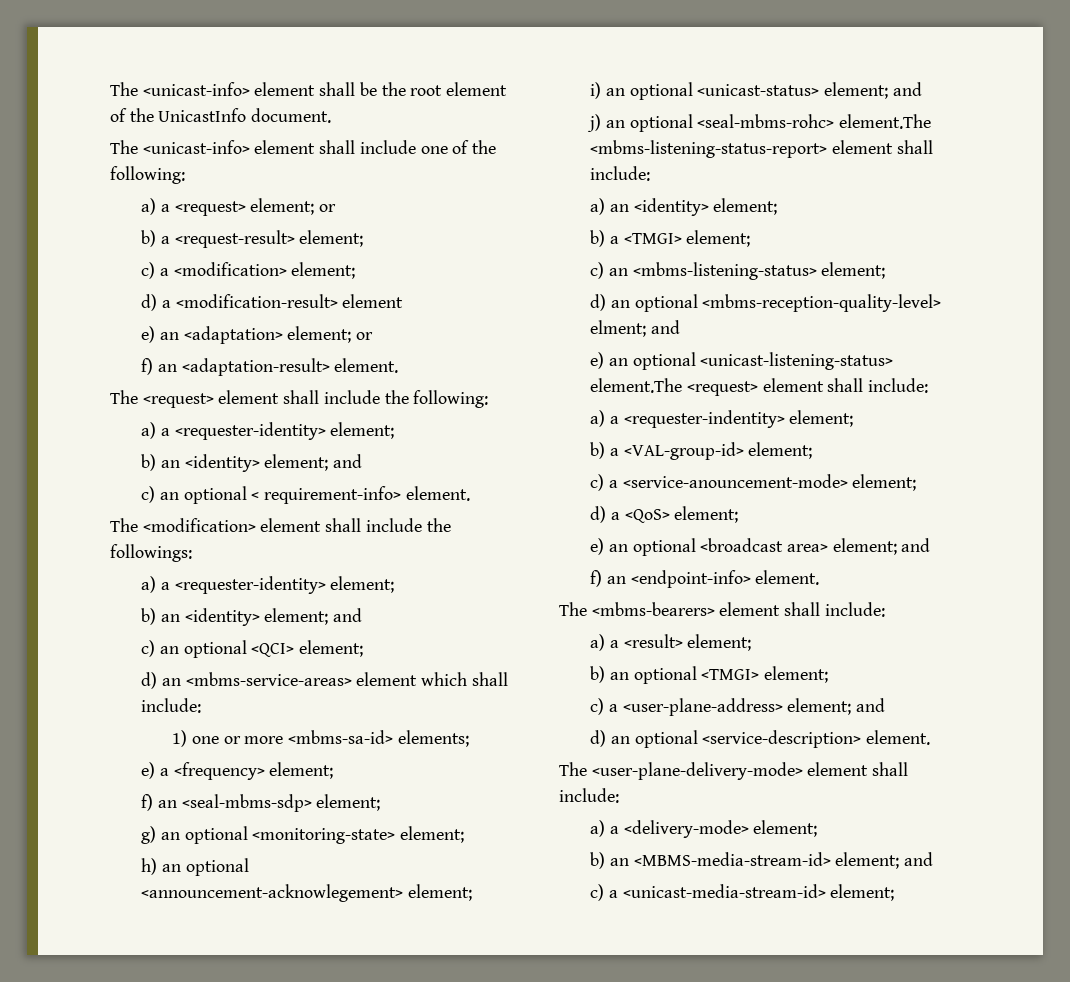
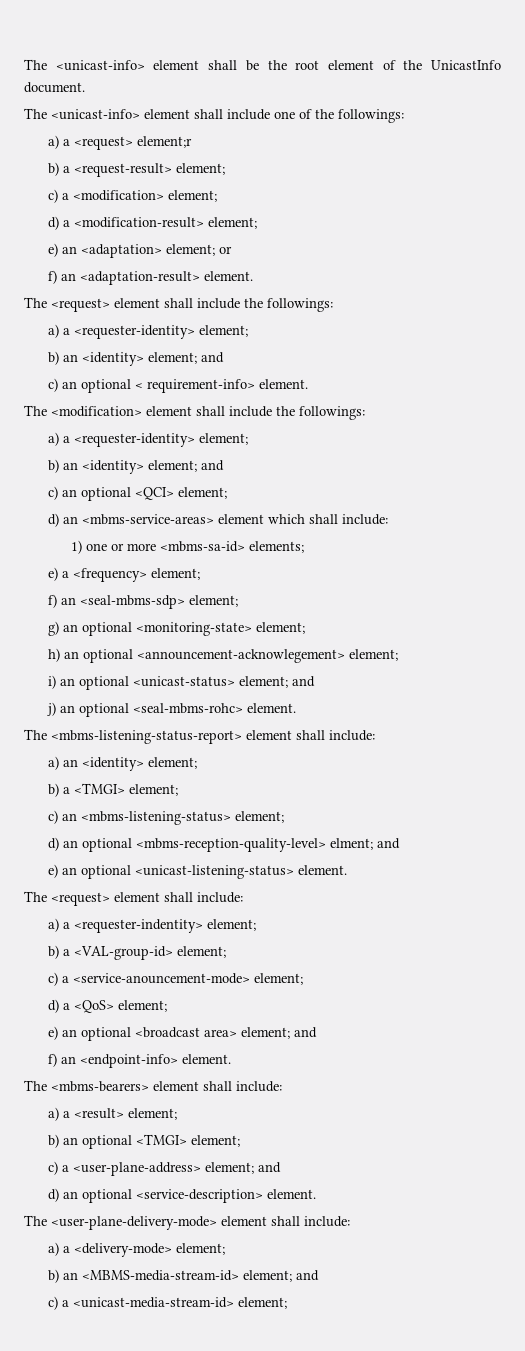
- The <unicast-info> element shall include one of the following:
+ The <unicast-info> element shall include one of the followings:
- a) a <request> element; or
+ a) a <request> element;r
- d) a <modification-result> element
+ d) a <modification-result> element;
- The <request> element shall include the following:
+ The <request> element shall include the followings:
- j) an optional <seal-mbms-rohc> element.The <mbms-listening-status-report> element shall include:
+ j) an optional <seal-mbms-rohc> element.
+ The <mbms-listening-status-report> element shall include:
- e) an optional <unicast-listening-status> element.The <request> element shall include:
+ e) an optional <unicast-listening-status> element.
+ The <request> element shall include:

